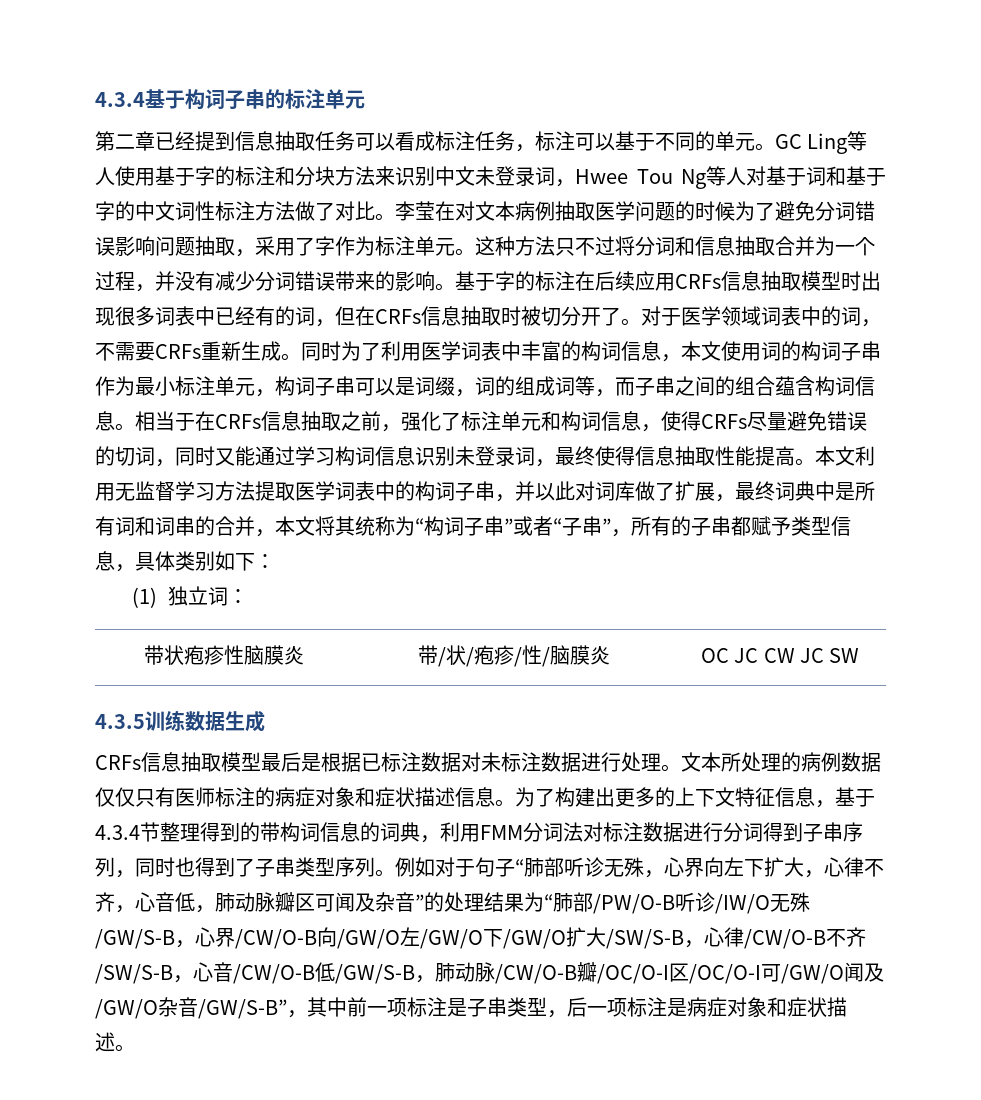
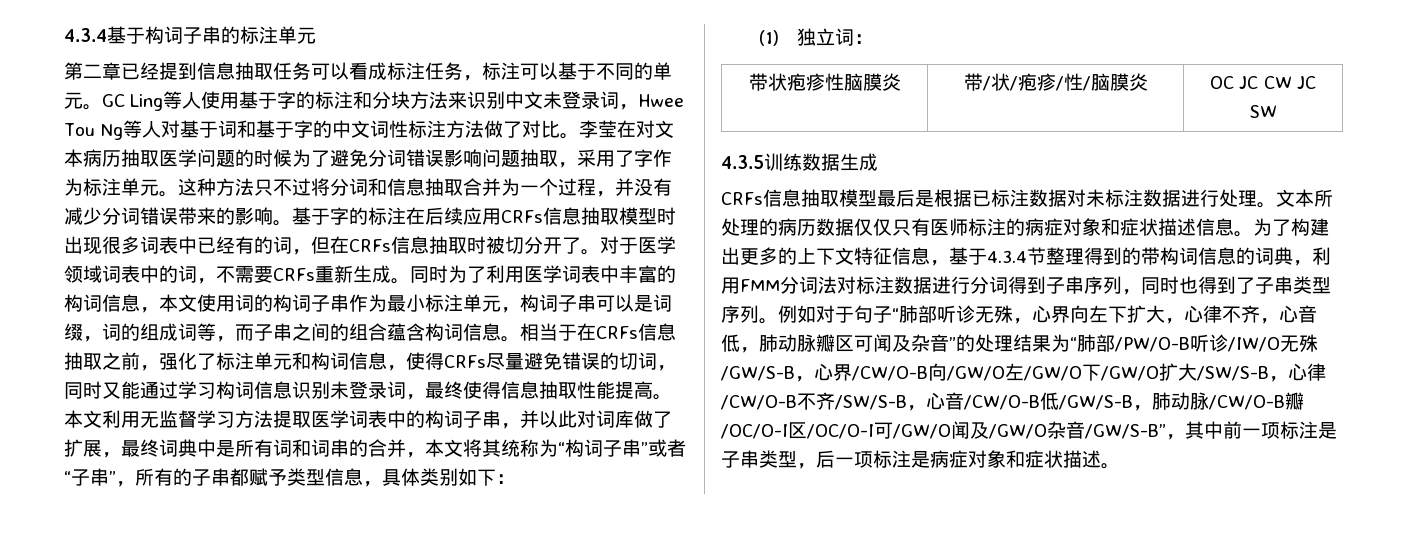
- 李莹在对文本病例抽取医学问题的时候为了避免分词错误影响问题抽取，采用了字作为标注单元。
+ 李莹在对文本病历抽取医学问题的时候为了避免分词错误影响问题抽取，采用了字作为标注单元。
- 文本所处理的病例数据仅仅只有医师标注的病症对象和症状描述信息。
+ 文本所处理的病历数据仅仅只有医师标注的病症对象和症状描述信息。

